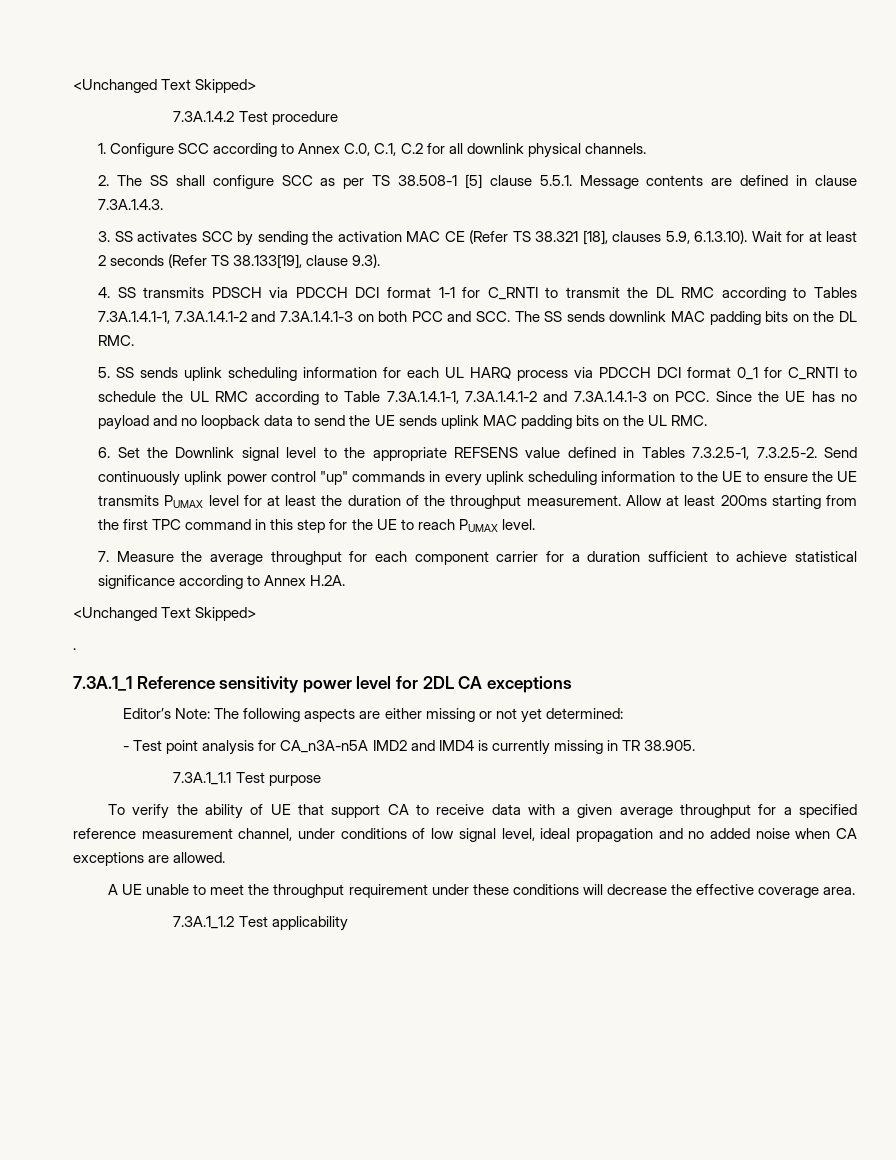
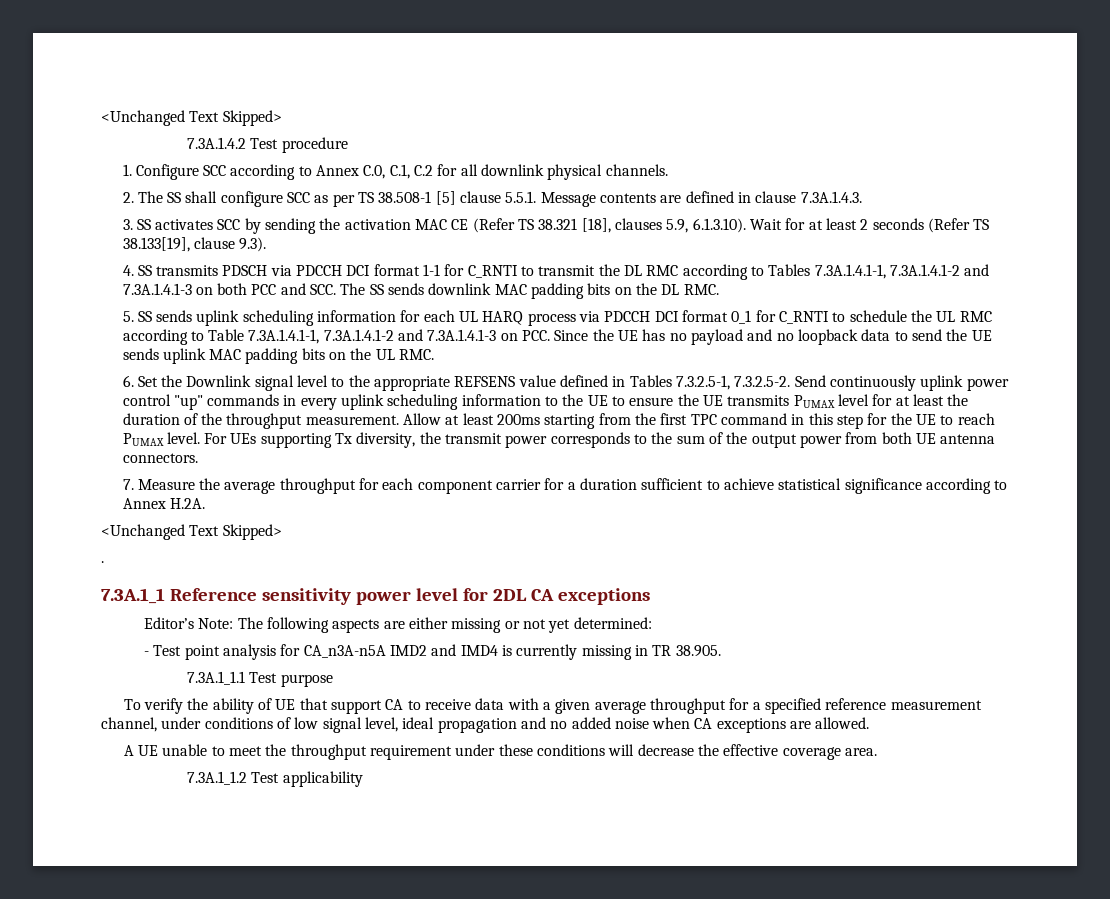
+ For UEs supporting Tx diversity, the transmit power corresponds to the sum of the output power from both UE antenna connectors.

